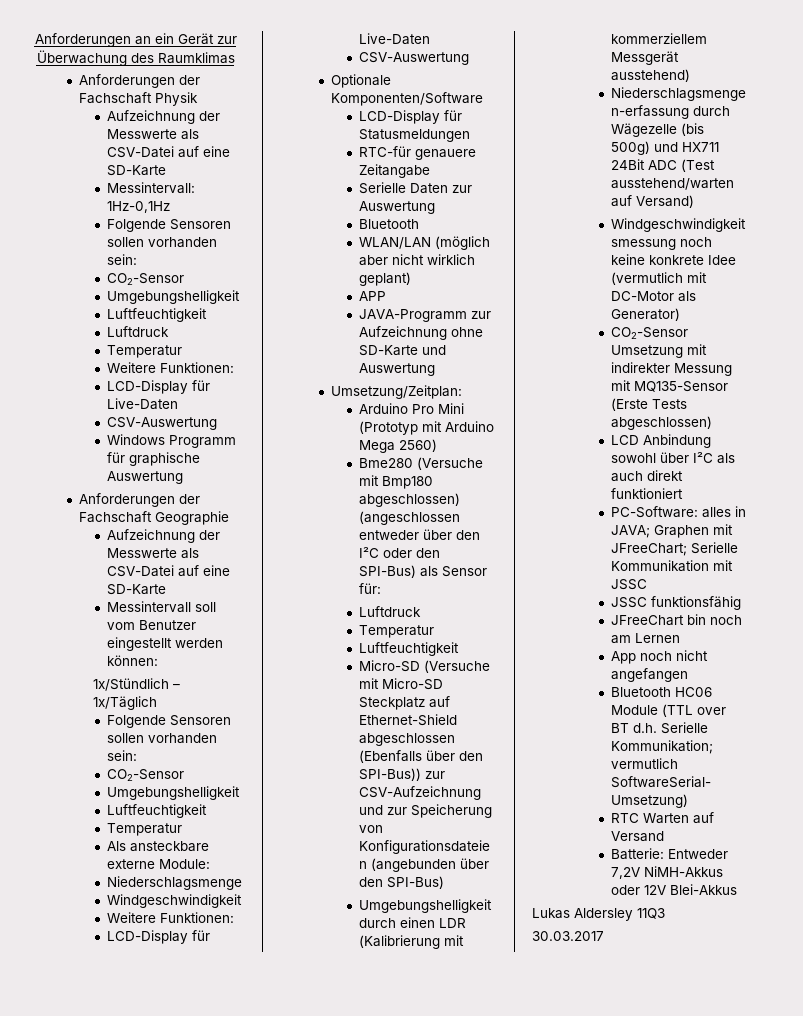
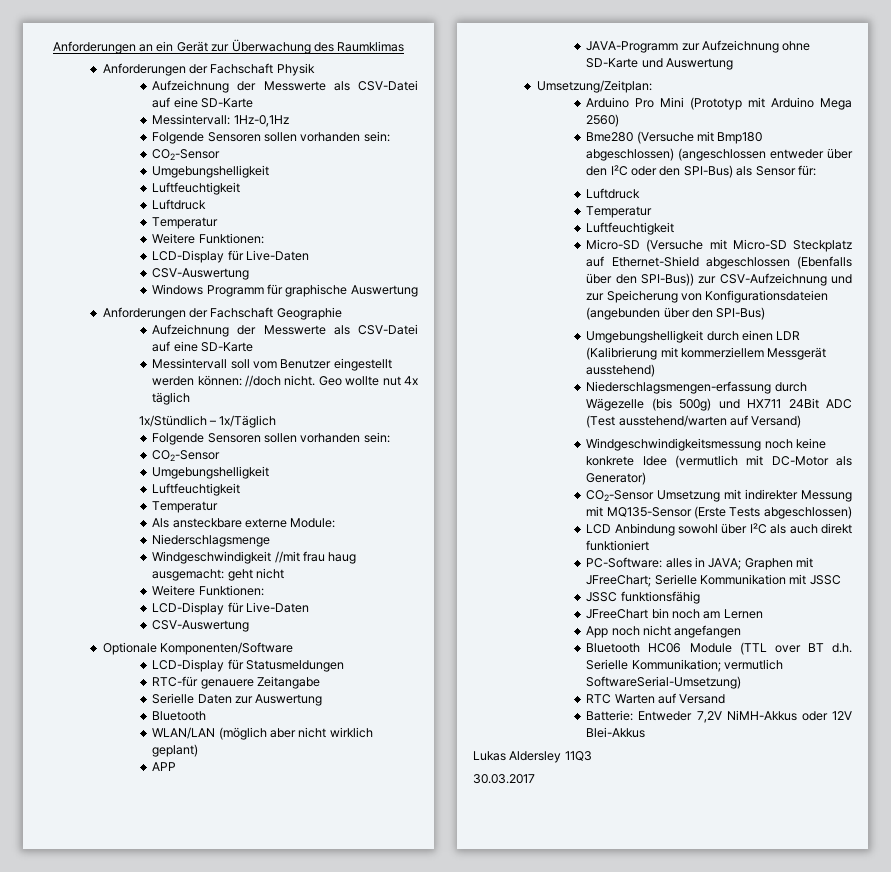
- Messintervall soll vom Benutzer eingestellt werden können:
+ Messintervall soll vom Benutzer eingestellt werden können: //doch nicht. Geo wollte nut 4x täglich
- Windgeschwindigkeit
+ Windgeschwindigkeit //mit frau haug ausgemacht: geht nicht

